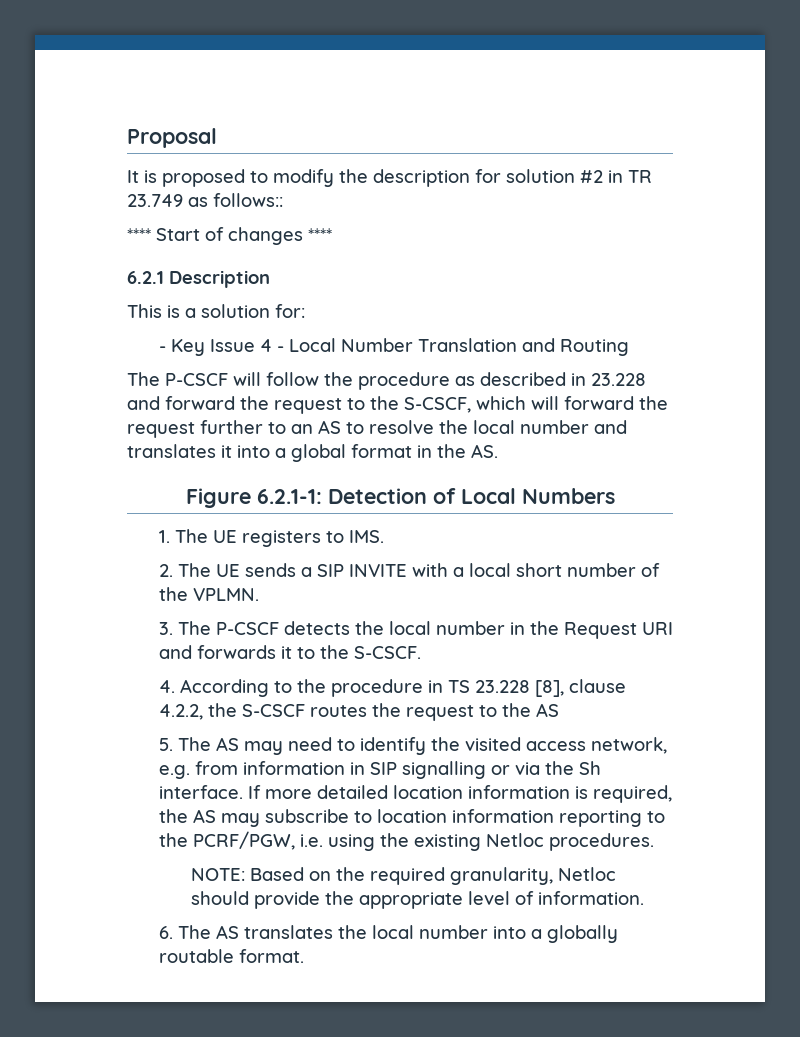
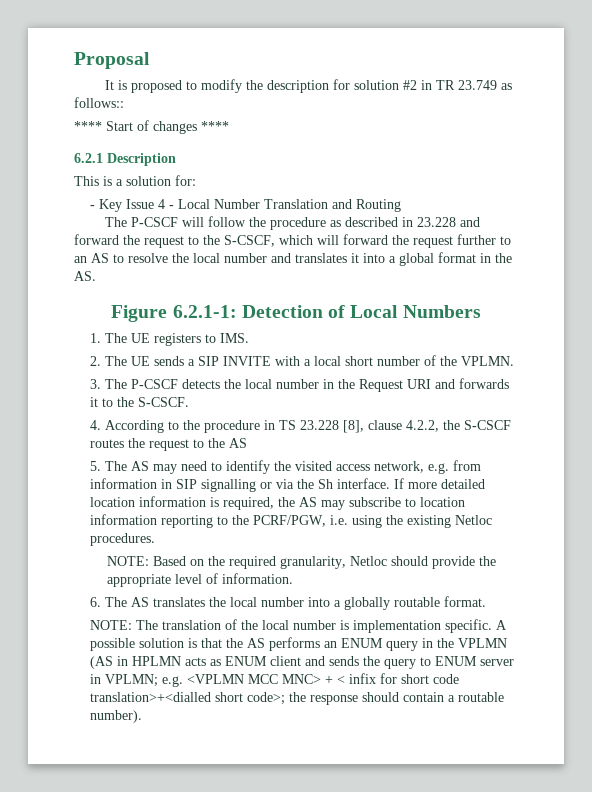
+ NOTE: The translation of the local number is implementation specific. A possible solution is that the AS performs an ENUM query in the VPLMN (AS in HPLMN acts as ENUM client and sends the query to ENUM server in VPLMN; e.g. <VPLMN MCC MNC> + < infix for short code translation>+<dialled short code>; the response should contain a routable number).

